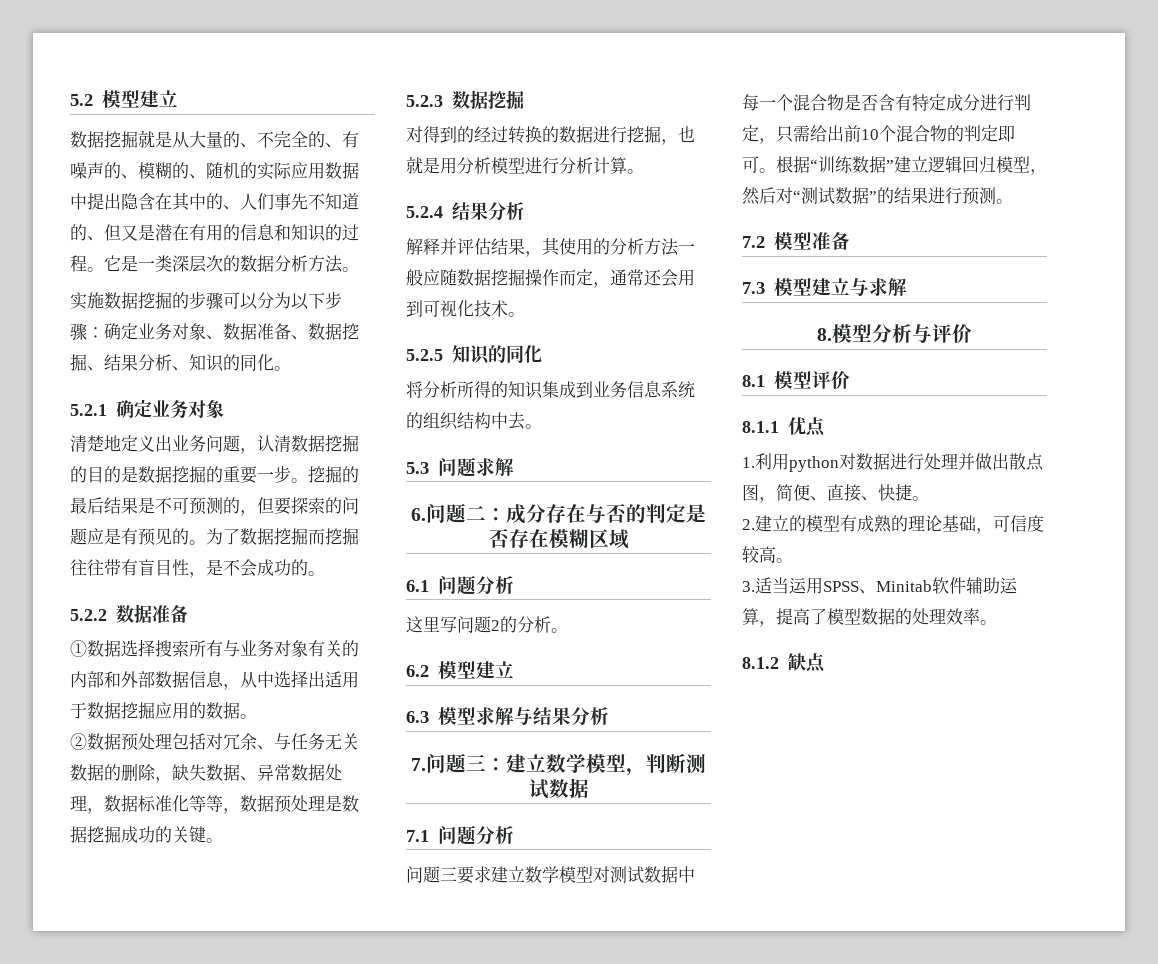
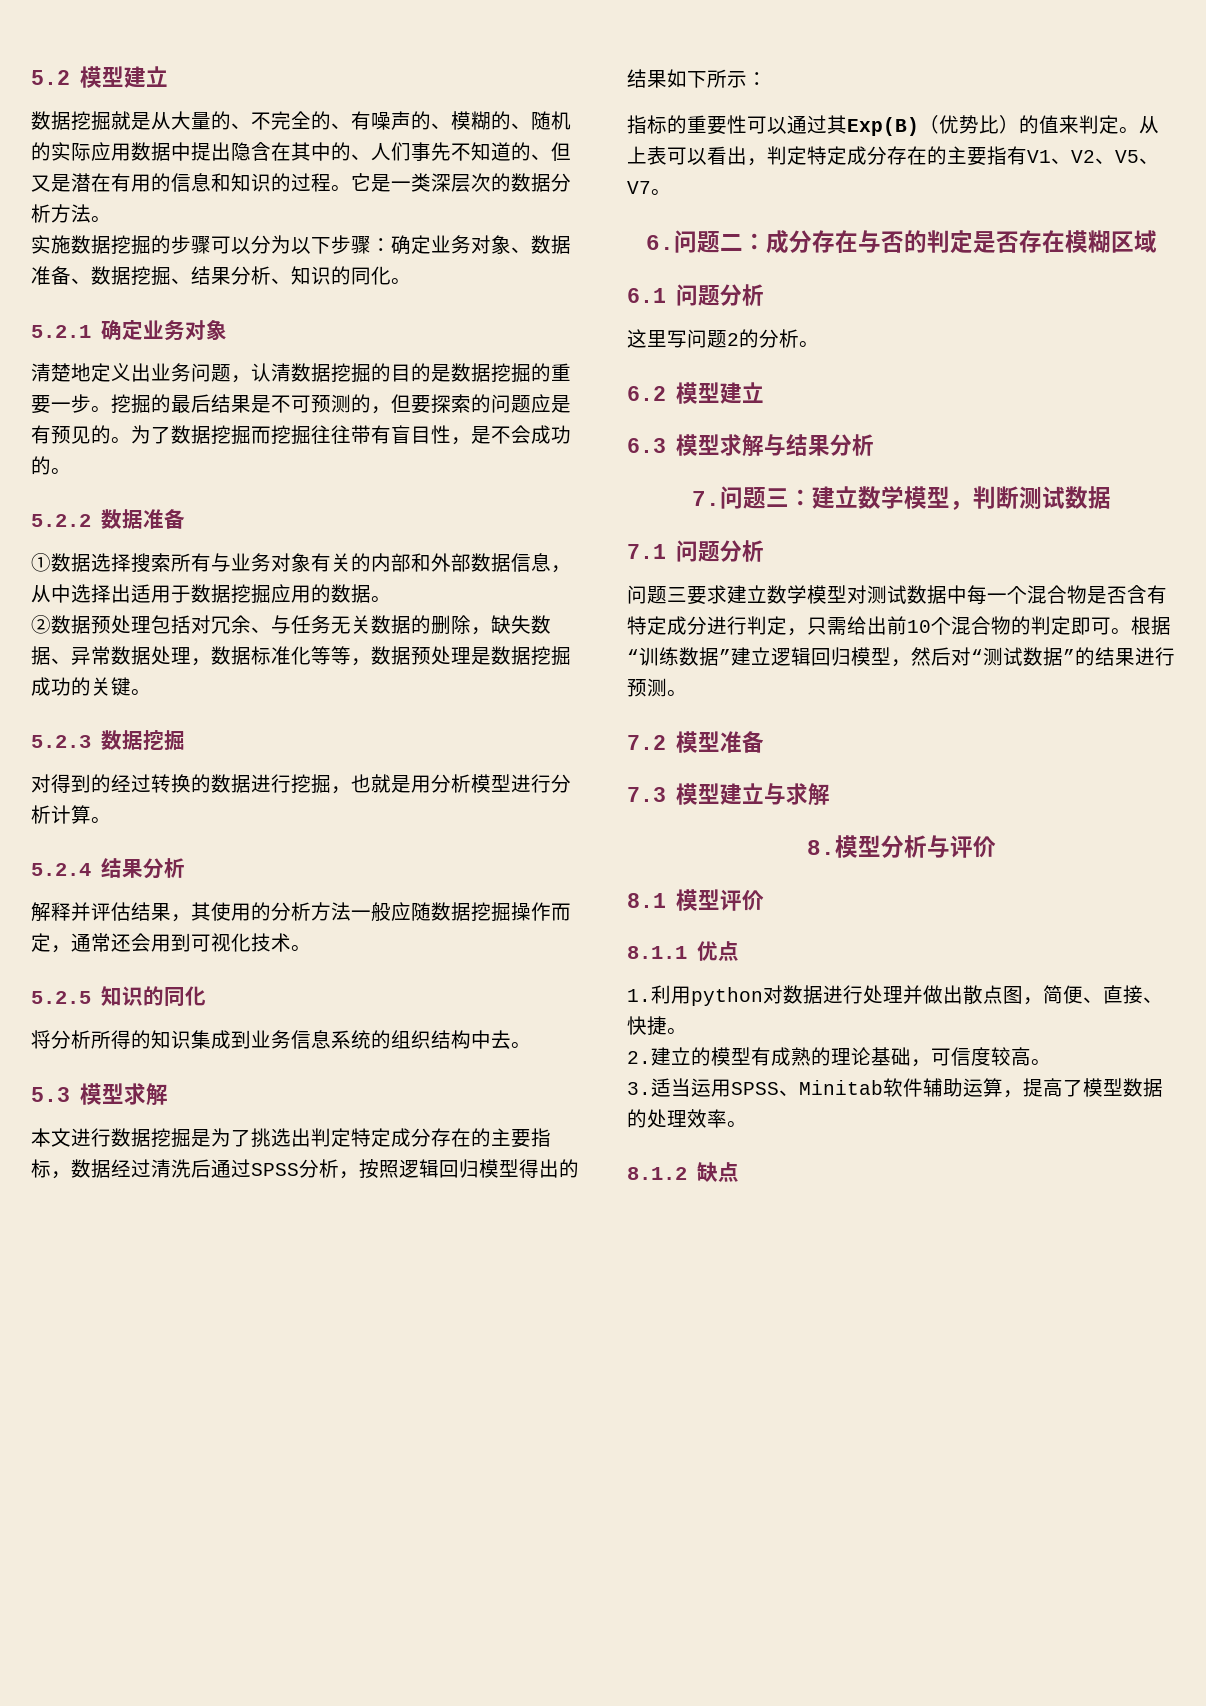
- 5.3问题求解
+ 5.3模型求解
+ 本文进行数据挖掘是为了挑选出判定特定成分存在的主要指标，数据经过清洗后通过SPSS分析，按照逻辑回归模型得出的结果如下所示：
+ 指标的重要性可以通过其Exp(B)（优势比）的值来判定。从上表可以看出，判定特定成分存在的主要指有V1、V2、V5、V7。

